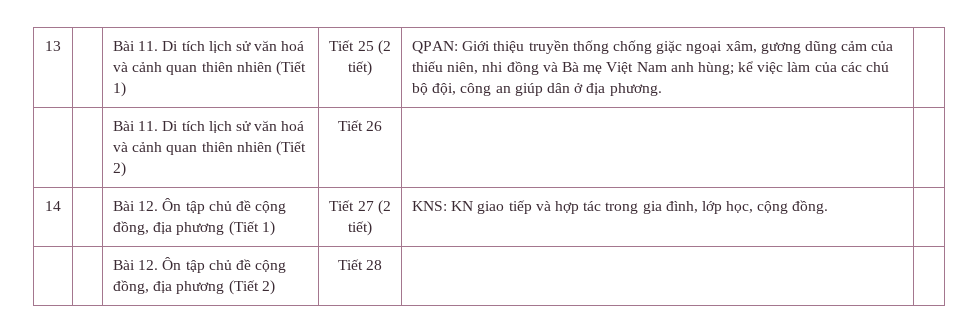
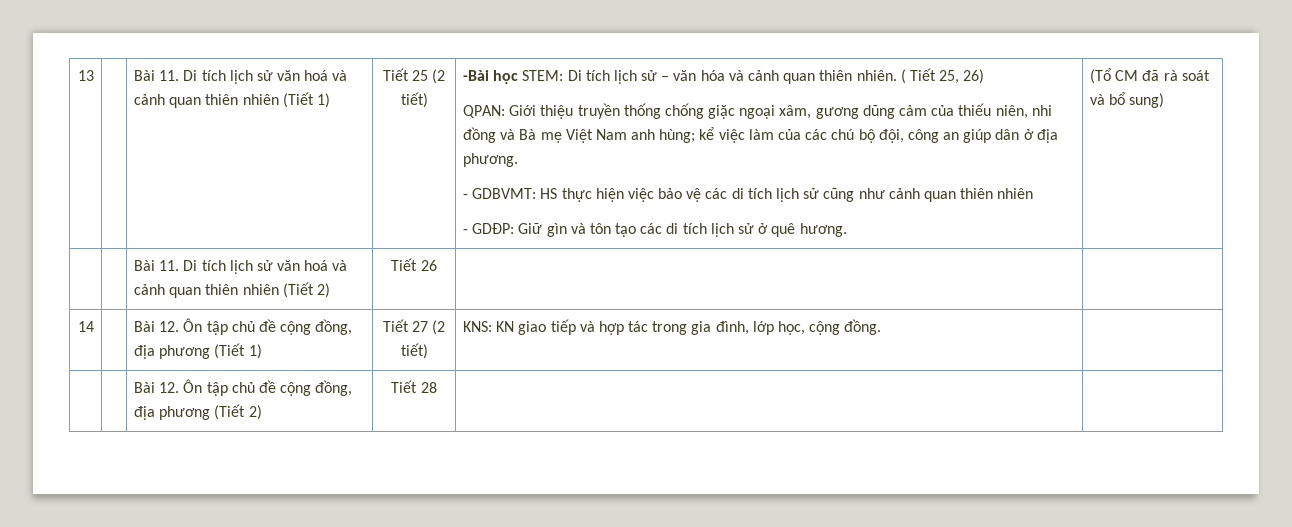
+ -Bài học STEM: Di tích lịch sử – văn hóa và cảnh quan thiên nhiên. ( Tiết 25, 26)
+ - GDBVMT: HS thực hiện việc bảo vệ các di tích lịch sử cũng như cảnh quan thiên nhiên
+ - GDĐP: Giữ gìn và tôn tạo các di tích lịch sử ở quê hương. | (Tổ CM đã rà soát và bổ sung)

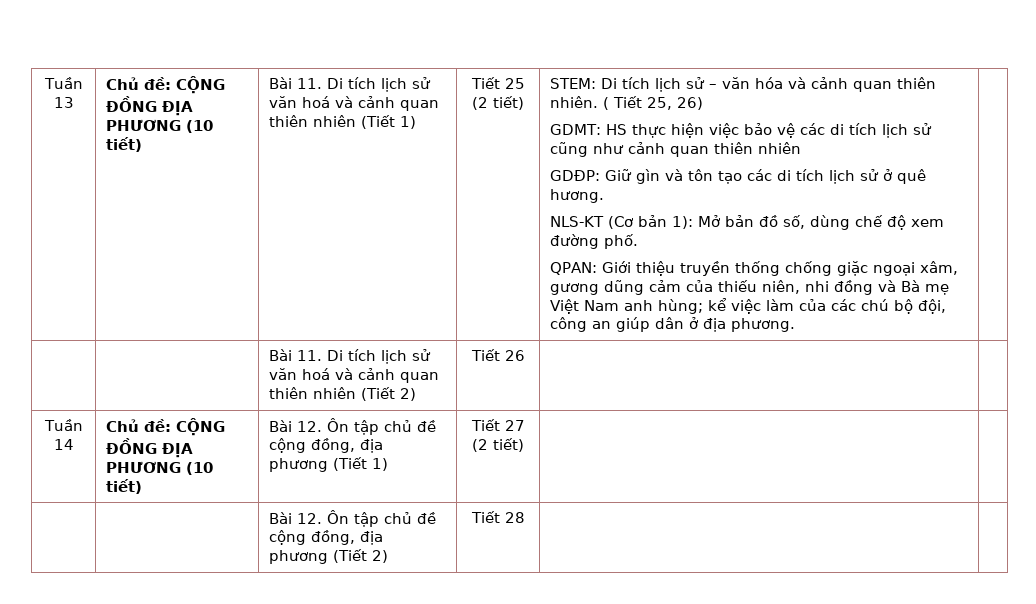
- 13
+ Tuần 13 | Chủ đề: CỘNG ĐỒNG ĐỊA PHƯƠNG (10 tiết)
- -Bài học STEM: Di tích lịch sử – văn hóa và cảnh quan thiên nhiên.
+ STEM: Di tích lịch sử – văn hóa và cảnh quan thiên nhiên.
+ GDMT: HS thực hiện việc bảo vệ các di tích lịch sử cũng như cảnh quan thiên nhiên
+ GDĐP: Giữ gìn và tôn tạo các di tích lịch sử ở quê hương.
+ NLS-KT (Cơ bản 1): Mở bản đồ số, dùng chế độ xem đường phố.
- - GDBVMT: HS thực hiện việc bảo vệ các di tích lịch sử cũng như cảnh quan thiên nhiên
- - GDĐP: Giữ gìn và tôn tạo các di tích lịch sử ở quê hương. | (Tổ CM đã rà soát và bổ sung)
- 14 | | Bài 12. Ôn tập chủ đề cộng đồng, địa phương (Tiết 1) | Tiết 27 (2 tiết) | KNS: KN giao tiếp và hợp tác trong gia đình, lớp học, cộng đồng. |
+ Tuần 14 | Chủ đề: CỘNG ĐỒNG ĐỊA PHƯƠNG (10 tiết) | Bài 12. Ôn tập chủ đề cộng đồng, địa phương (Tiết 1) | Tiết 27 (2 tiết) | |

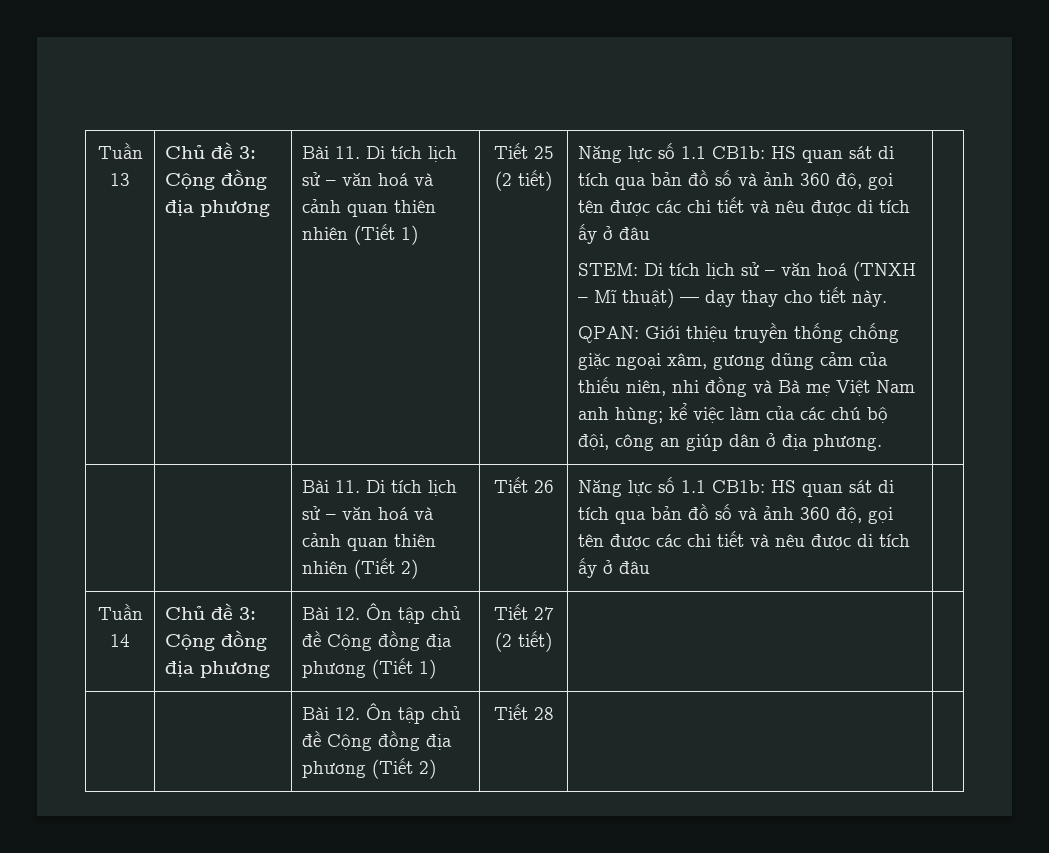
- Chủ đề: CỘNG ĐỒNG ĐỊA PHƯƠNG (10 tiết) | Bài 11. Di tích lịch sử văn hoá và cảnh quan thiên nhiên (Tiết 1)
+ Chủ đề 3: Cộng đồng địa phương | Bài 11. Di tích lịch sử – văn hoá và cảnh quan thiên nhiên (Tiết 1)
- Tiết 25 (2 tiết)
+ Tiết 25 (2 tiết) | Năng lực số 1.1 CB1b: HS quan sát di tích qua bản đồ số và ảnh 360 độ, gọi tên được các chi tiết và nêu được di tích ấy ở đâu
- STEM: Di tích lịch sử – văn hóa và cảnh quan thiên nhiên. ( Tiết 25, 26)
- GDMT: HS thực hiện việc bảo vệ các di tích lịch sử cũng như cảnh quan thiên nhiên
- GDĐP: Giữ gìn và tôn tạo các di tích lịch sử ở quê hương.
- NLS-KT (Cơ bản 1): Mở bản đồ số, dùng chế độ xem đường phố.
+ STEM: Di tích lịch sử – văn hoá (TNXH – Mĩ thuật) — dạy thay cho tiết này.
- Bài 11. Di tích lịch sử văn hoá và cảnh quan thiên nhiên (Tiết 2)
+ Bài 11. Di tích lịch sử – văn hoá và cảnh quan thiên nhiên (Tiết 2)
- Tuần 14 | Chủ đề: CỘNG ĐỒNG ĐỊA PHƯƠNG (10 tiết) | Bài 12. Ôn tập chủ đề cộng đồng, địa phương (Tiết 1) | Tiết 27 (2 tiết) | |
+ Năng lực số 1.1 CB1b: HS quan sát di tích qua bản đồ số và ảnh 360 độ, gọi tên được các chi tiết và nêu được di tích ấy ở đâu |
+ Tuần 14 | Chủ đề 3: Cộng đồng địa phương | Bài 12. Ôn tập chủ đề Cộng đồng địa phương (Tiết 1) | Tiết 27 (2 tiết) | |
- | | Bài 12. Ôn tập chủ đề cộng đồng, địa phương (Tiết 2) | Tiết 28 | |
+ | | Bài 12. Ôn tập chủ đề Cộng đồng địa phương (Tiết 2) | Tiết 28 | |

